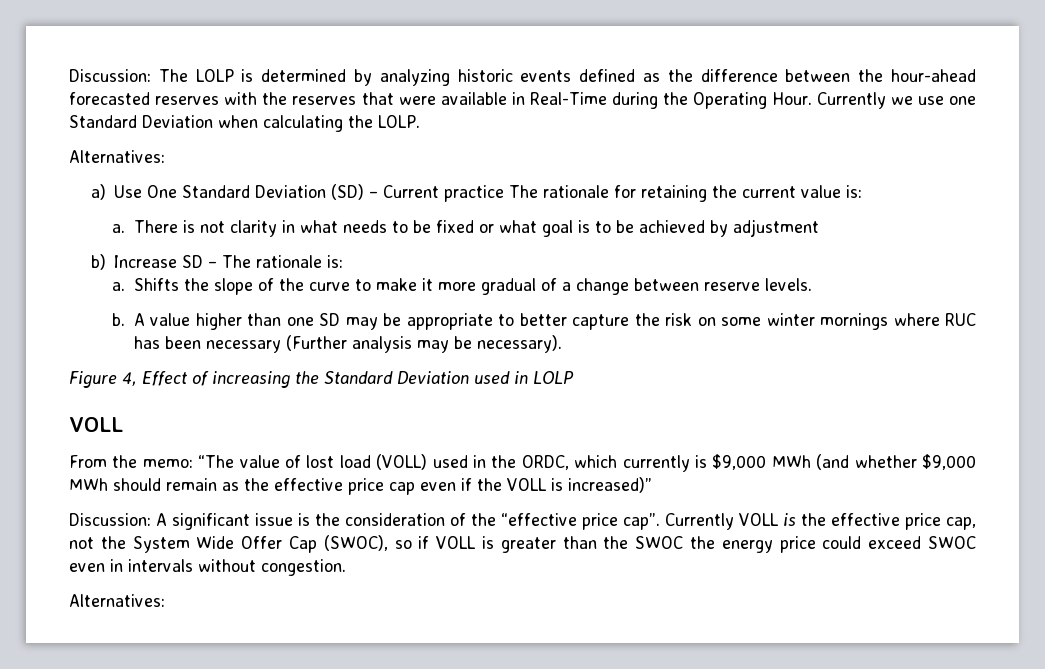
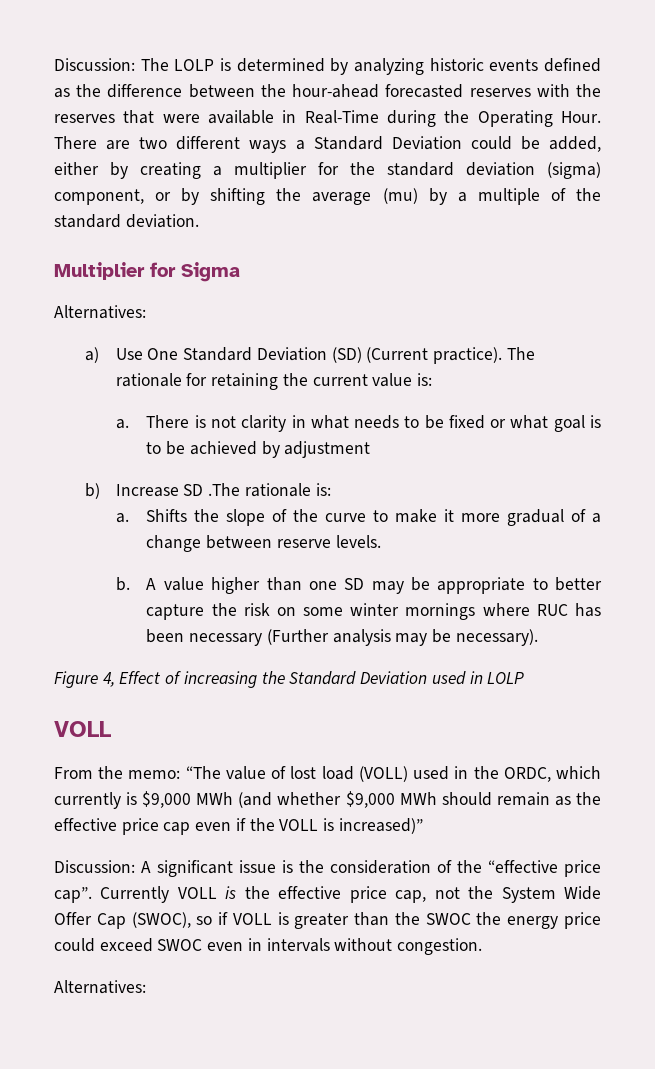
- Currently we use one Standard Deviation when calculating the LOLP.
+ There are two different ways a Standard Deviation could be added, either by creating a multiplier for the standard deviation (sigma) component, or by shifting the average (mu) by a multiple of the standard deviation.
+ Multiplier for Sigma
- a) Use One Standard Deviation (SD) – Current practice The rationale for retaining the current value is:
+ a) Use One Standard Deviation (SD) (Current practice). The rationale for retaining the current value is:
- b) Increase SD – The rationale is:
+ b) Increase SD .The rationale is:

